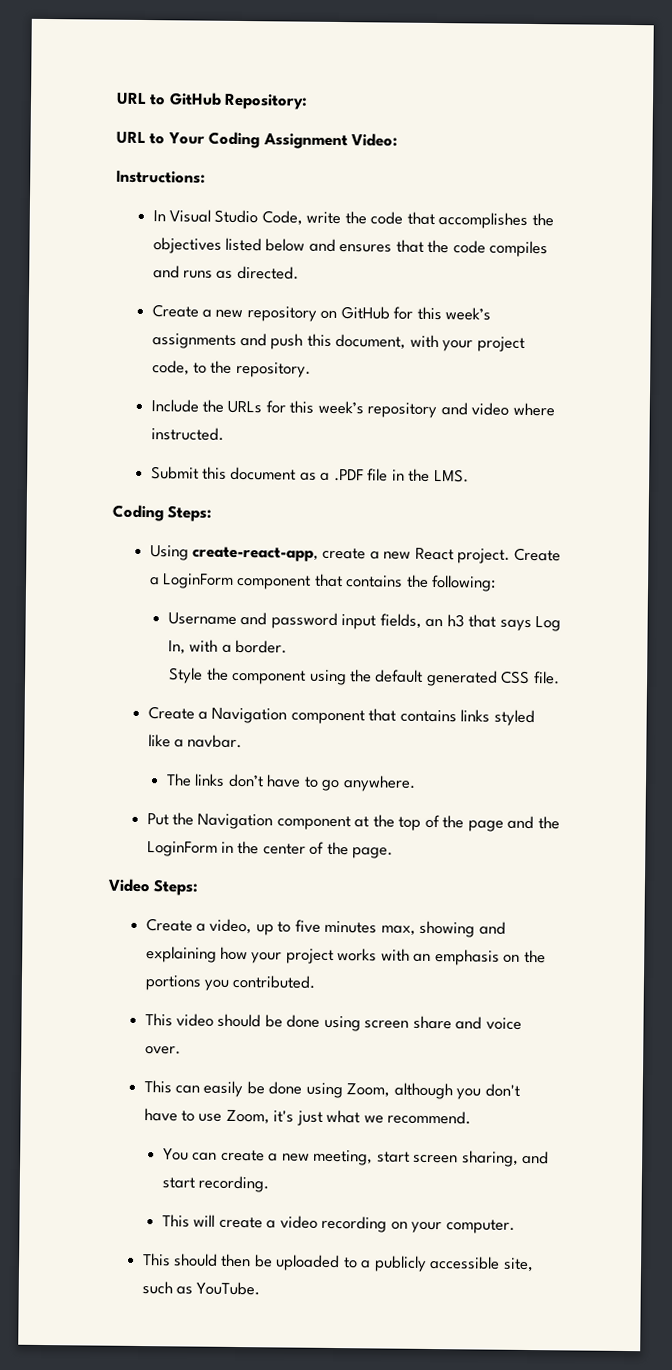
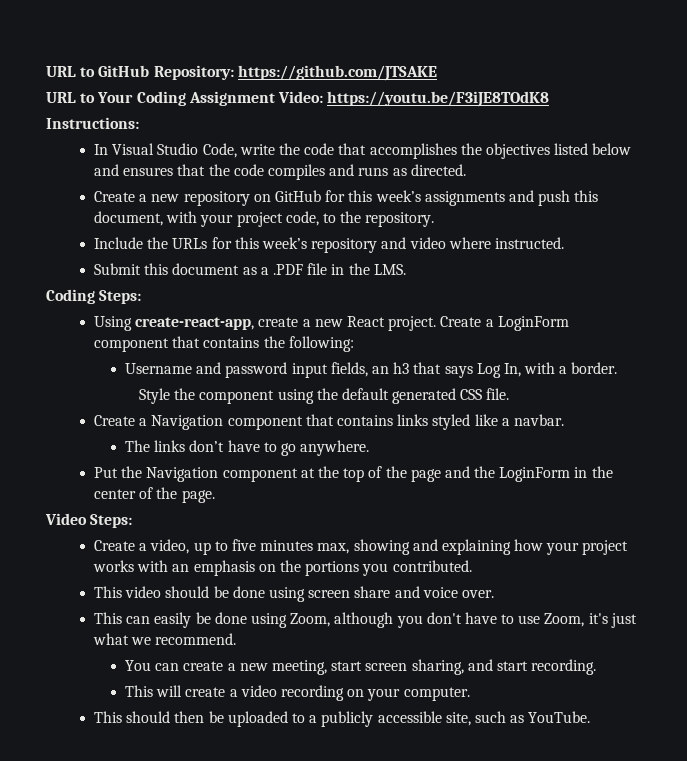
- URL to GitHub Repository:
+ URL to GitHub Repository: https://github.com/JTSAKE
- URL to Your Coding Assignment Video:
+ URL to Your Coding Assignment Video: https://youtu.be/F3iJE8TOdK8

